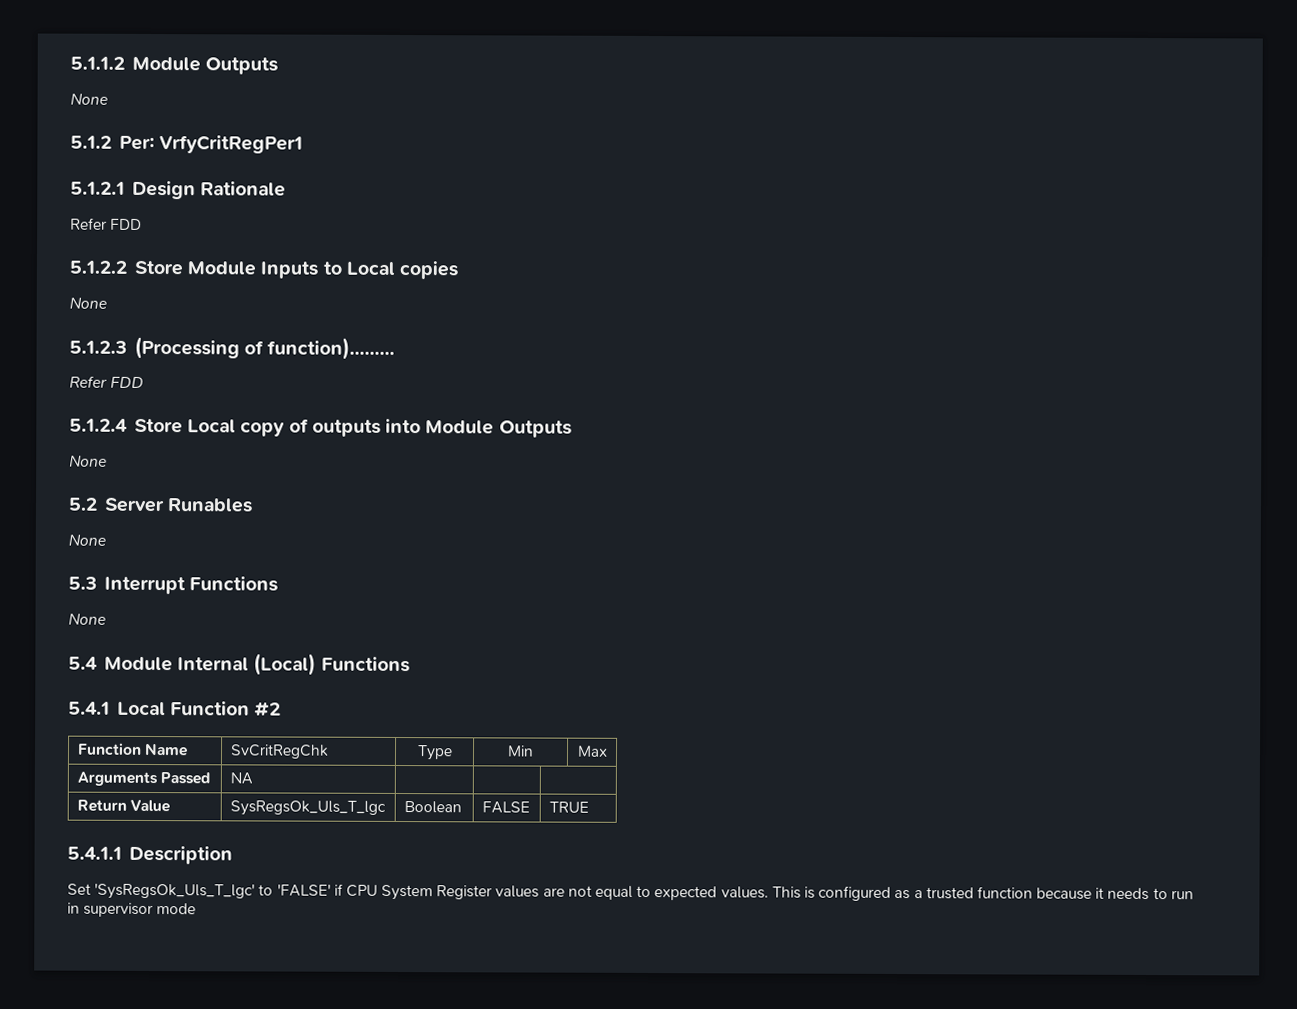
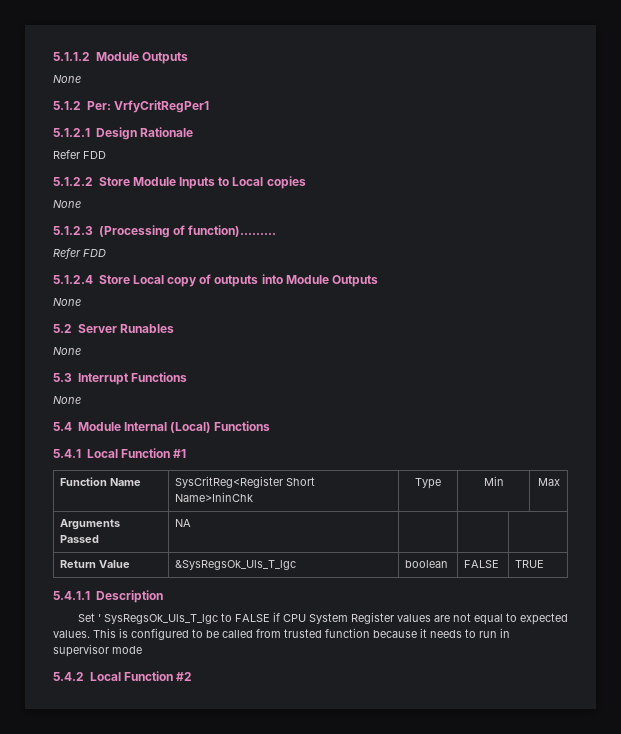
- 5.4.1 Local Function #2
+ 5.4.1 Local Function #1
- Function Name | SvCritRegChk | Type | Min | Max
+ Function Name | SysCritReg<Register Short Name>IninChk | Type | Min | Max
- Return Value | SysRegsOk_Uls_T_lgc | Boolean | FALSE | TRUE
+ Return Value | &SysRegsOk_Uls_T_lgc | boolean | FALSE | TRUE
- Set 'SysRegsOk_Uls_T_lgc' to 'FALSE' if CPU System Register values are not equal to expected values.
+ Set ' SysRegsOk_Uls_T_lgc to FALSE if CPU System Register values are not equal to expected values.
- This is configured as a trusted function because it needs to run in supervisor mode
+ This is configured to be called from trusted function because it needs to run in supervisor mode
+ 5.4.2 Local Function #2

